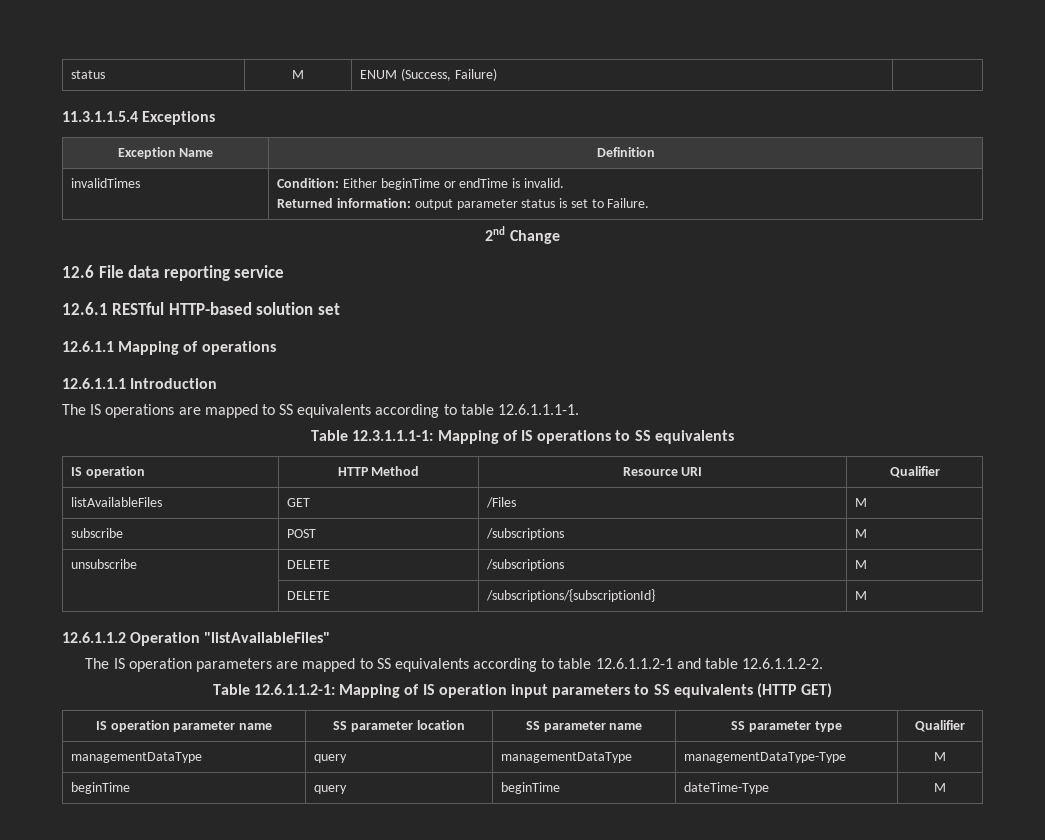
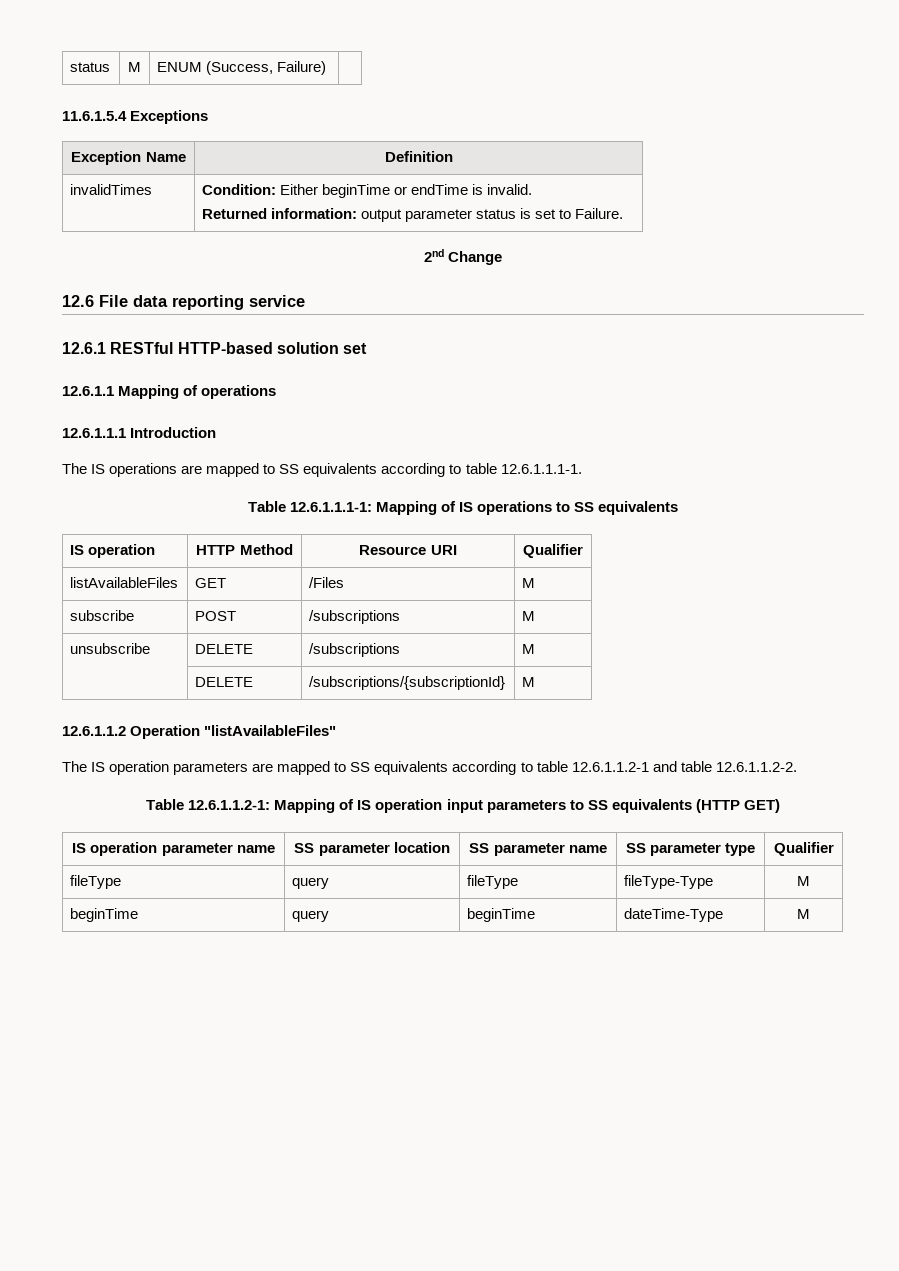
- 11.3.1.1.5.4 Exceptions
+ 11.6.1.5.4 Exceptions
- Table 12.3.1.1.1-1: Mapping of IS operations to SS equivalents
+ Table 12.6.1.1.1-1: Mapping of IS operations to SS equivalents
- managementDataType | query | managementDataType | managementDataType-Type | M
+ fileType | query | fileType | fileType-Type | M

